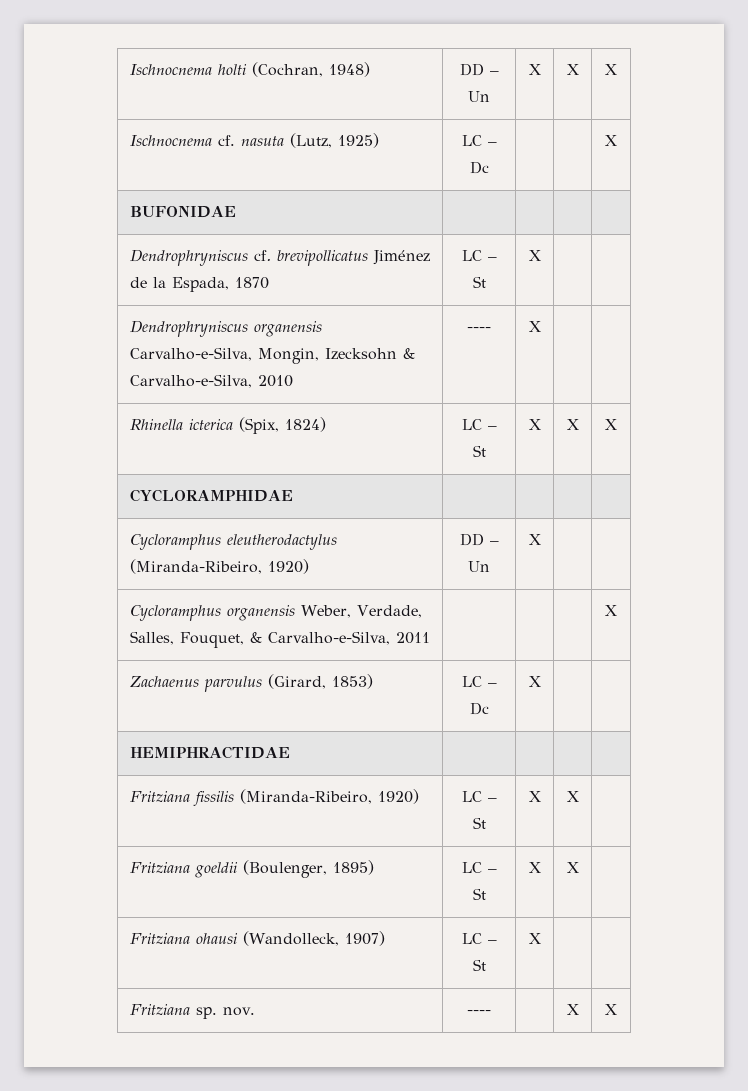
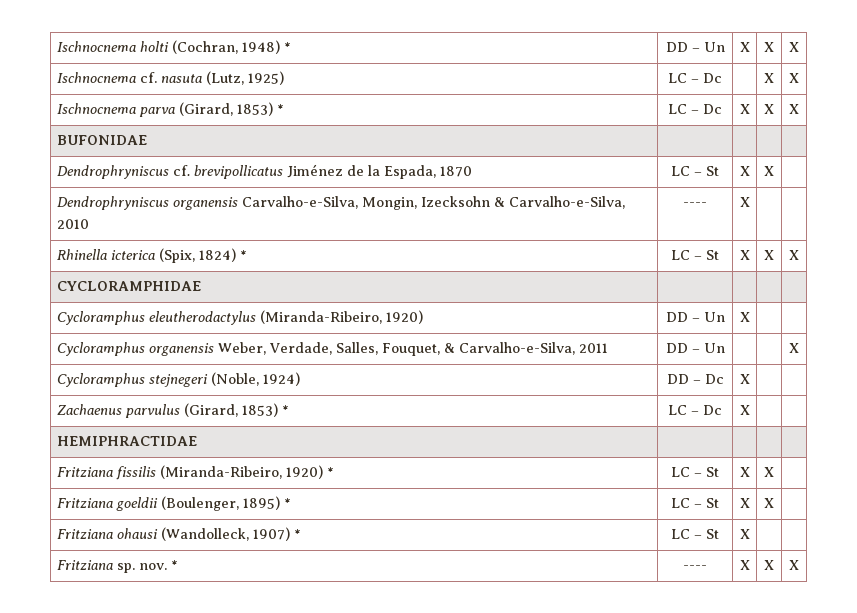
- Ischnocnema holti (Cochran, 1948) | DD – Un | X | X | X
+ Ischnocnema holti (Cochran, 1948) * | DD – Un | X | X | X
- Ischnocnema cf. nasuta (Lutz, 1925) | LC – Dc | | | X
+ Ischnocnema cf. nasuta (Lutz, 1925) | LC – Dc | | X | X
+ Ischnocnema parva (Girard, 1853) * | LC – Dc | X | X | X
- Dendrophryniscus cf. brevipollicatus Jiménez de la Espada, 1870 | LC – St | X | |
+ Dendrophryniscus cf. brevipollicatus Jiménez de la Espada, 1870 | LC – St | X | X |
- Rhinella icterica (Spix, 1824) | LC – St | X | X | X
+ Rhinella icterica (Spix, 1824) * | LC – St | X | X | X
- Cycloramphus organensis Weber, Verdade, Salles, Fouquet, & Carvalho-e-Silva, 2011 | | | | X
+ Cycloramphus organensis Weber, Verdade, Salles, Fouquet, & Carvalho-e-Silva, 2011 | DD – Un | | | X
+ Cycloramphus stejnegeri (Noble, 1924) | DD – Dc | X | |
- Zachaenus parvulus (Girard, 1853) | LC – Dc | X | |
+ Zachaenus parvulus (Girard, 1853) * | LC – Dc | X | |
- Fritziana fissilis (Miranda-Ribeiro, 1920) | LC – St | X | X |
+ Fritziana fissilis (Miranda-Ribeiro, 1920) * | LC – St | X | X |
- Fritziana goeldii (Boulenger, 1895) | LC – St | X | X |
+ Fritziana goeldii (Boulenger, 1895) * | LC – St | X | X |
- Fritziana ohausi (Wandolleck, 1907) | LC – St | X | |
+ Fritziana ohausi (Wandolleck, 1907) * | LC – St | X | |
- Fritziana sp. nov. | ---- | | X | X
+ Fritziana sp. nov. * | ---- | X | X | X

